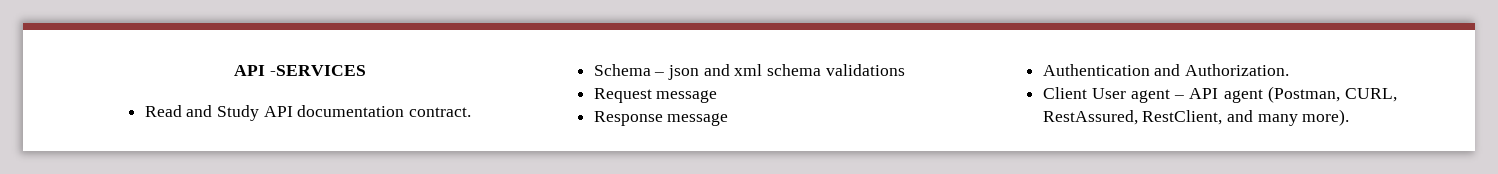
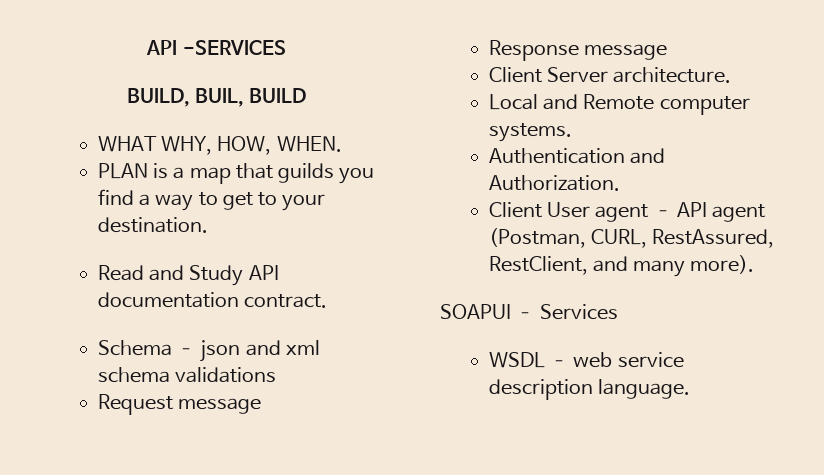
+ BUILD, BUIL, BUILD
+ WHAT WHY, HOW, WHEN.
+ PLAN is a map that guilds you find a way to get to your destination.
+ Client Server architecture.
+ Local and Remote computer systems.
+ SOAPUI – Services
+ WSDL – web service description language.

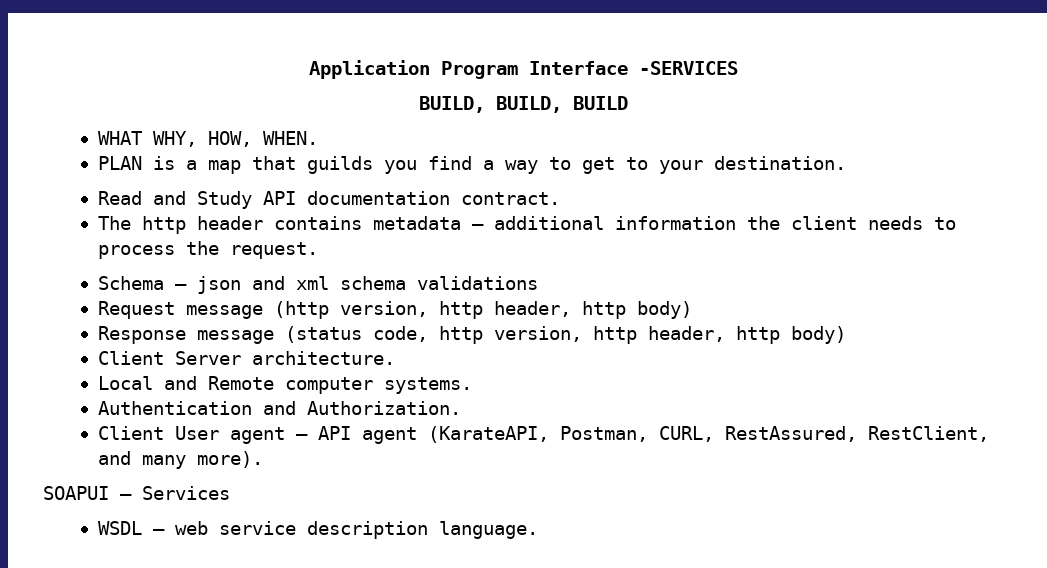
- API -SERVICES
+ Application Program Interface -SERVICES
- BUILD, BUIL, BUILD
+ BUILD, BUILD, BUILD
+ The http header contains metadata – additional information the client needs to process the request.
- Request message
- Response message
+ Request message (http version, http header, http body)
+ Response message (status code, http version, http header, http body)
- Client User agent – API agent (Postman, CURL, RestAssured, RestClient, and many more).
+ Client User agent – API agent (KarateAPI, Postman, CURL, RestAssured, RestClient, and many more).

